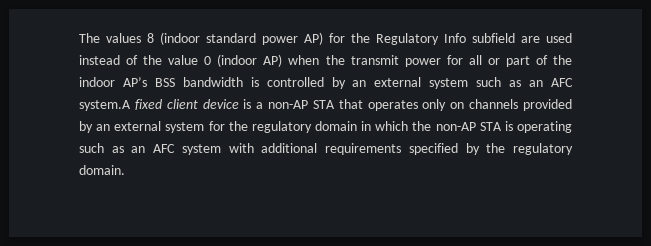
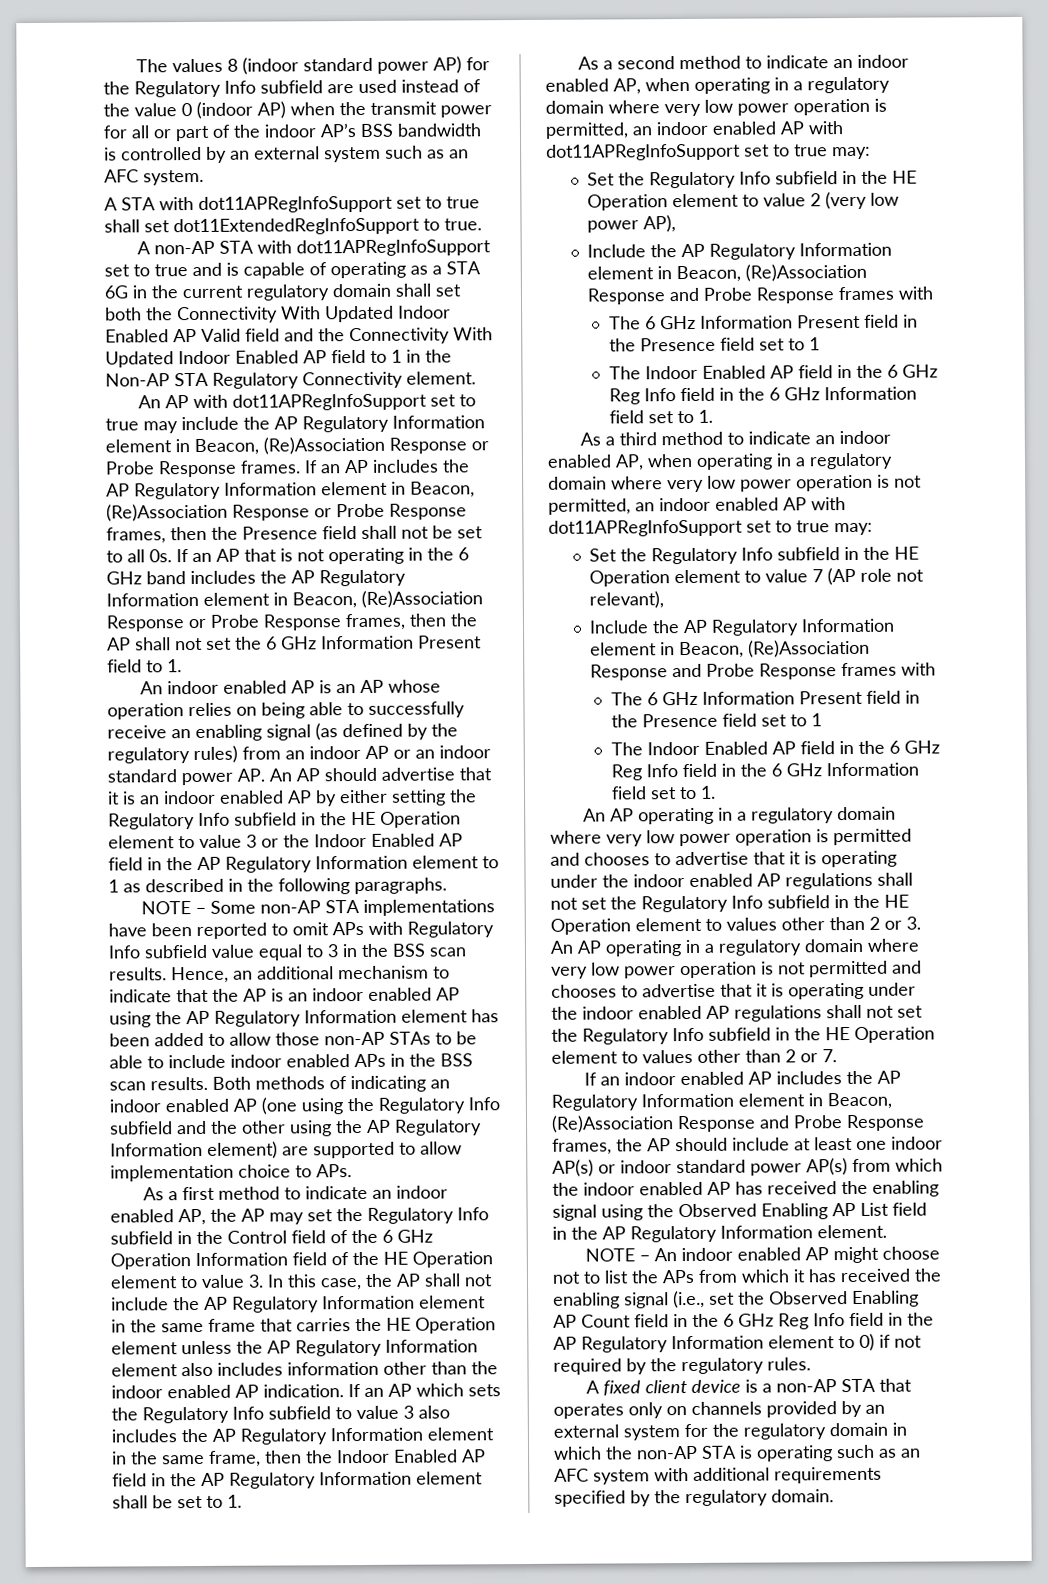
- The values 8 (indoor standard power AP) for the Regulatory Info subfield are used instead of the value 0 (indoor AP) when the transmit power for all or part of the indoor AP’s BSS bandwidth is controlled by an external system such as an AFC system.A fixed client device is a non-AP STA that operates only on channels provided by an external system for the regulatory domain in which the non-AP STA is operating such as an AFC system with additional requirements specified by the regulatory domain.
+ The values 8 (indoor standard power AP) for the Regulatory Info subfield are used instead of the value 0 (indoor AP) when the transmit power for all or part of the indoor AP’s BSS bandwidth is controlled by an external system such as an AFC system.
+ A STA with dot11APRegInfoSupport set to true shall set dot11ExtendedRegInfoSupport to true.
+ A non-AP STA with dot11APRegInfoSupport set to true and is capable of operating as a STA 6G in the current regulatory domain shall set both the Connectivity With Updated Indoor Enabled AP Valid field and the Connectivity With Updated Indoor Enabled AP field to 1 in the Non-AP STA Regulatory Connectivity element.
+ An AP with dot11APRegInfoSupport set to true may include the AP Regulatory Information element in Beacon, (Re)Association Response or Probe Response frames. If an AP includes the AP Regulatory Information element in Beacon, (Re)Association Response or Probe Response frames, then the Presence field shall not be set to all 0s. If an AP that is not operating in the 6 GHz band includes the AP Regulatory Information element in Beacon, (Re)Association Response or Probe Response frames, then the AP shall not set the 6 GHz Information Present field to 1.
+ An indoor enabled AP is an AP whose operation relies on being able to successfully receive an enabling signal (as defined by the regulatory rules) from an indoor AP or an indoor standard power AP. An AP should advertise that it is an indoor enabled AP by either setting the Regulatory Info subfield in the HE Operation element to value 3 or the Indoor Enabled AP field in the AP Regulatory Information element to 1 as described in the following paragraphs.
+ NOTE – Some non-AP STA implementations have been reported to omit APs with Regulatory Info subfield value equal to 3 in the BSS scan results. Hence, an additional mechanism to indicate that the AP is an indoor enabled AP using the AP Regulatory Information element has been added to allow those non-AP STAs to be able to include indoor enabled APs in the BSS scan results. Both methods of indicating an indoor enabled AP (one using the Regulatory Info subfield and the other using the AP Regulatory Information element) are supported to allow implementation choice to APs.
+ As a first method to indicate an indoor enabled AP, the AP may set the Regulatory Info subfield in the Control field of the 6 GHz Operation Information field of the HE Operation element to value 3. In this case, the AP shall not include the AP Regulatory Information element in the same frame that carries the HE Operation element unless the AP Regulatory Information element also includes information other than the indoor enabled AP indication. If an AP which sets the Regulatory Info subfield to value 3 also includes the AP Regulatory Information element in the same frame, then the Indoor Enabled AP field in the AP Regulatory Information element shall be set to 1.
+ As a second method to indicate an indoor enabled AP, when operating in a regulatory domain where very low power operation is permitted, an indoor enabled AP with dot11APRegInfoSupport set to true may:
+ Set the Regulatory Info subfield in the HE Operation element to value 2 (very low power AP),
+ Include the AP Regulatory Information element in Beacon, (Re)Association Response and Probe Response frames with
+ The 6 GHz Information Present field in the Presence field set to 1
+ The Indoor Enabled AP field in the 6 GHz Reg Info field in the 6 GHz Information field set to 1.
+ As a third method to indicate an indoor enabled AP, when operating in a regulatory domain where very low power operation is not permitted, an indoor enabled AP with dot11APRegInfoSupport set to true may:
+ Set the Regulatory Info subfield in the HE Operation element to value 7 (AP role not relevant),
+ Include the AP Regulatory Information element in Beacon, (Re)Association Response and Probe Response frames with
+ The 6 GHz Information Present field in the Presence field set to 1
+ The Indoor Enabled AP field in the 6 GHz Reg Info field in the 6 GHz Information field set to 1.
+ An AP operating in a regulatory domain where very low power operation is permitted and chooses to advertise that it is operating under the indoor enabled AP regulations shall not set the Regulatory Info subfield in the HE Operation element to values other than 2 or 3. An AP operating in a regulatory domain where very low power operation is not permitted and chooses to advertise that it is operating under the indoor enabled AP regulations shall not set the Regulatory Info subfield in the HE Operation element to values other than 2 or 7.
+ If an indoor enabled AP includes the AP Regulatory Information element in Beacon, (Re)Association Response and Probe Response frames, the AP should include at least one indoor AP(s) or indoor standard power AP(s) from which the indoor enabled AP has received the enabling signal using the Observed Enabling AP List field in the AP Regulatory Information element.
+ NOTE – An indoor enabled AP might choose not to list the APs from which it has received the enabling signal (i.e., set the Observed Enabling AP Count field in the 6 GHz Reg Info field in the AP Regulatory Information element to 0) if not required by the regulatory rules.
+ A fixed client device is a non-AP STA that operates only on channels provided by an external system for the regulatory domain in which the non-AP STA is operating such as an AFC system with additional requirements specified by the regulatory domain.

